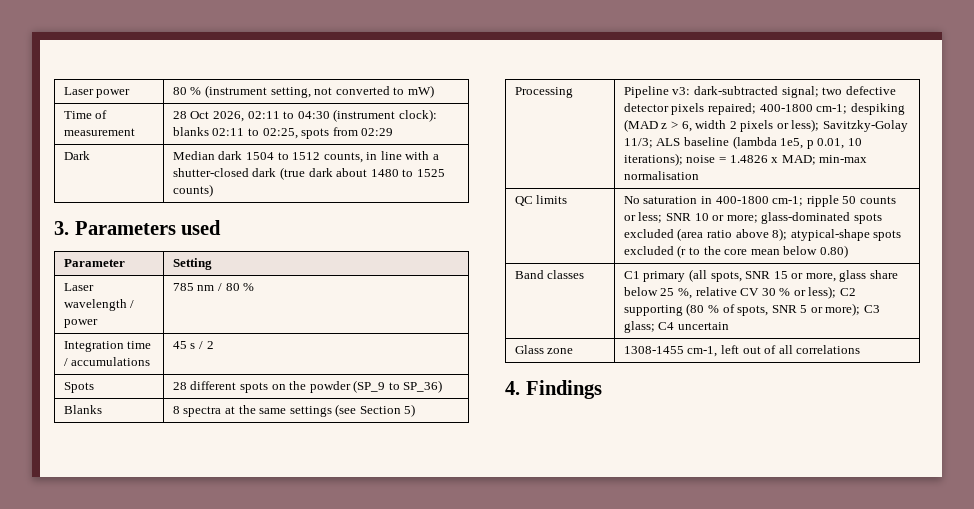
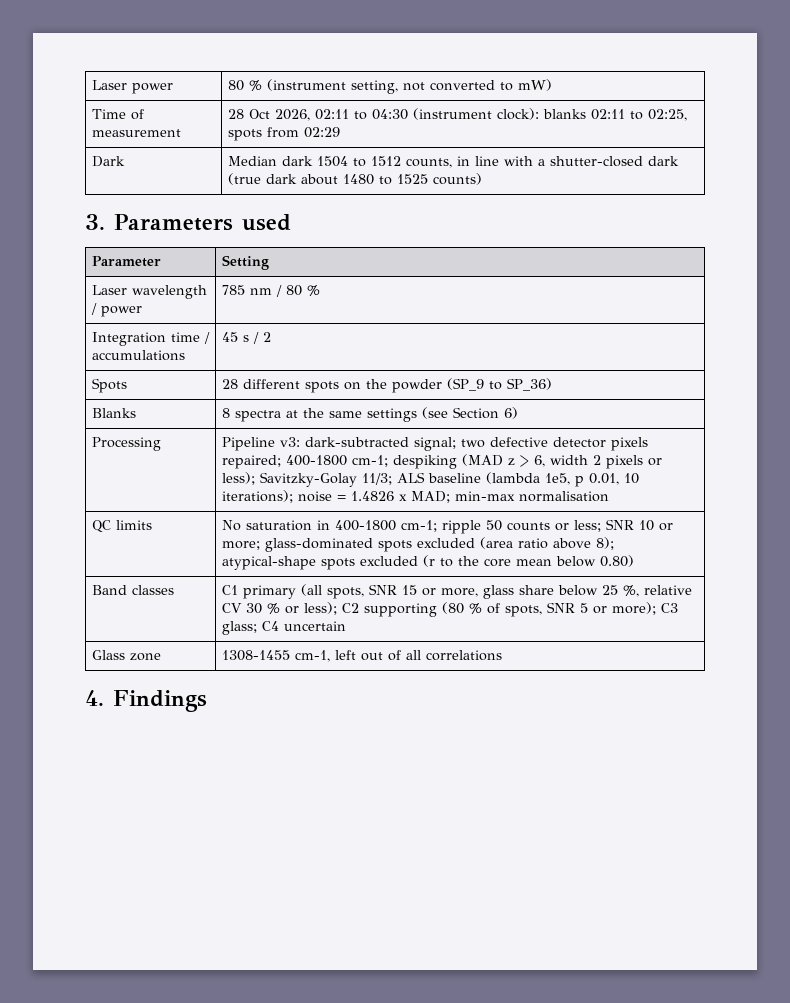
- Blanks | 8 spectra at the same settings (see Section 5)
+ Blanks | 8 spectra at the same settings (see Section 6)

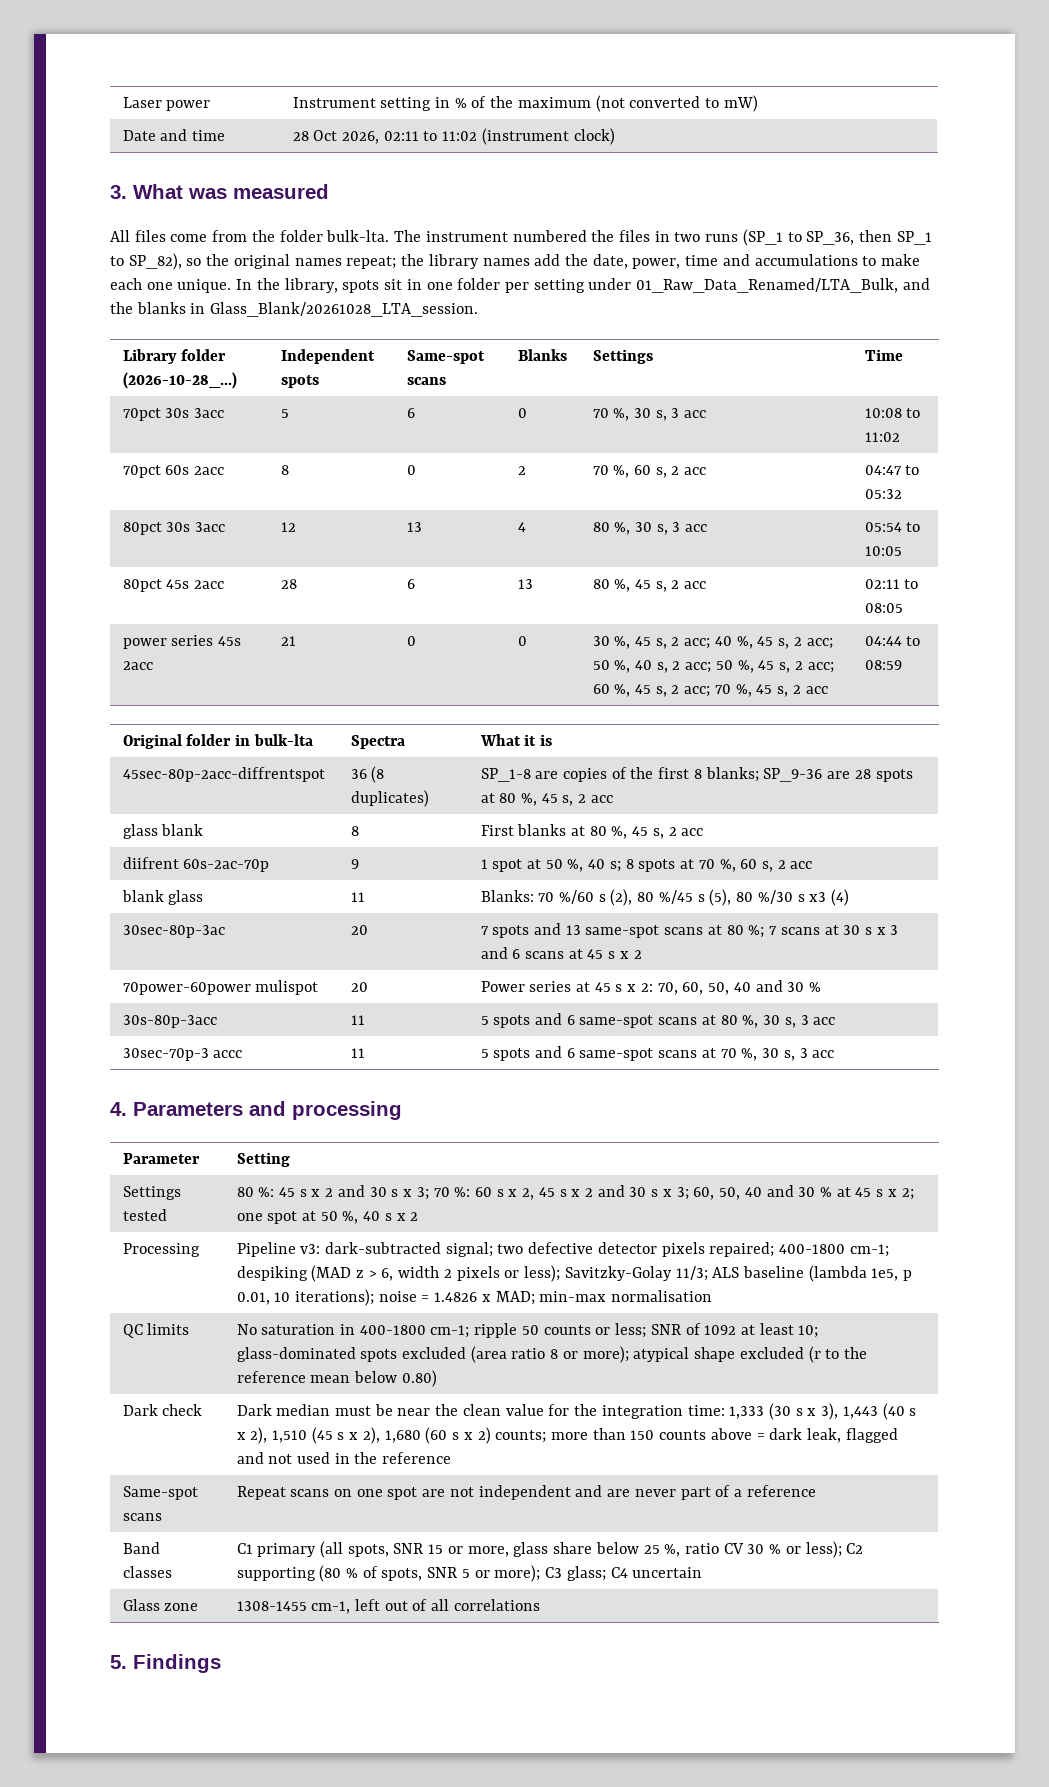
- Laser power | 80 % (instrument setting, not converted to mW)
+ Laser power | Instrument setting in % of the maximum (not converted to mW)
- Time of measurement | 28 Oct 2026, 02:11 to 04:30 (instrument clock): blanks 02:11 to 02:25, spots from 02:29
- Dark | Median dark 1504 to 1512 counts, in line with a shutter-closed dark (true dark about 1480 to 1525 counts)
- 3. Parameters used
+ Date and time | 28 Oct 2026, 02:11 to 11:02 (instrument clock)
+ 3. What was measured
+ All files come from the folder bulk-lta. The instrument numbered the files in two runs (SP_1 to SP_36, then SP_1 to SP_82), so the original names repeat; the library names add the date, power, time and accumulations to make each one unique. In the library, spots sit in one folder per setting under 01_Raw_Data_Renamed/LTA_Bulk, and the blanks in Glass_Blank/20261028_LTA_session.
+ Library folder (2026-10-28_...) | Independent spots | Same-spot scans | Blanks | Settings | Time
+ 70pct 30s 3acc | 5 | 6 | 0 | 70 %, 30 s, 3 acc | 10:08 to 11:02
+ 70pct 60s 2acc | 8 | 0 | 2 | 70 %, 60 s, 2 acc | 04:47 to 05:32
+ 80pct 30s 3acc | 12 | 13 | 4 | 80 %, 30 s, 3 acc | 05:54 to 10:05
+ 80pct 45s 2acc | 28 | 6 | 13 | 80 %, 45 s, 2 acc | 02:11 to 08:05
+ power series 45s 2acc | 21 | 0 | 0 | 30 %, 45 s, 2 acc; 40 %, 45 s, 2 acc; 50 %, 40 s, 2 acc; 50 %, 45 s, 2 acc; 60 %, 45 s, 2 acc; 70 %, 45 s, 2 acc | 04:44 to 08:59
+ Original folder in bulk-lta | Spectra | What it is
+ 45sec-80p-2acc-diffrentspot | 36 (8 duplicates) | SP_1-8 are copies of the first 8 blanks; SP_9-36 are 28 spots at 80 %, 45 s, 2 acc
+ glass blank | 8 | First blanks at 80 %, 45 s, 2 acc
+ diifrent 60s-2ac-70p | 9 | 1 spot at 50 %, 40 s; 8 spots at 70 %, 60 s, 2 acc
+ blank glass | 11 | Blanks: 70 %/60 s (2), 80 %/45 s (5), 80 %/30 s x3 (4)
+ 30sec-80p-3ac | 20 | 7 spots and 13 same-spot scans at 80 %; 7 scans at 30 s x 3 and 6 scans at 45 s x 2
+ 70power-60power mulispot | 20 | Power series at 45 s x 2: 70, 60, 50, 40 and 30 %
+ 30s-80p-3acc | 11 | 5 spots and 6 same-spot scans at 80 %, 30 s, 3 acc
+ 30sec-70p-3 accc | 11 | 5 spots and 6 same-spot scans at 70 %, 30 s, 3 acc
+ 4. Parameters and processing
  Parameter | Setting
- Laser wavelength / power | 785 nm / 80 %
- Integration time / accumulations | 45 s / 2
- Spots | 28 different spots on the powder (SP_9 to SP_36)
- Blanks | 8 spectra at the same settings (see Section 6)
+ Settings tested | 80 %: 45 s x 2 and 30 s x 3; 70 %: 60 s x 2, 45 s x 2 and 30 s x 3; 60, 50, 40 and 30 % at 45 s x 2; one spot at 50 %, 40 s x 2
- QC limits | No saturation in 400-1800 cm-1; ripple 50 counts or less; SNR 10 or more; glass-dominated spots excluded (area ratio above 8); atypical-shape spots excluded (r to the core mean below 0.80)
+ QC limits | No saturation in 400-1800 cm-1; ripple 50 counts or less; SNR of 1092 at least 10; glass-dominated spots excluded (area ratio 8 or more); atypical shape excluded (r to the reference mean below 0.80)
+ Dark check | Dark median must be near the clean value for the integration time: 1,333 (30 s x 3), 1,443 (40 s x 2), 1,510 (45 s x 2), 1,680 (60 s x 2) counts; more than 150 counts above = dark leak, flagged and not used in the reference
+ Same-spot scans | Repeat scans on one spot are not independent and are never part of a reference
- Band classes | C1 primary (all spots, SNR 15 or more, glass share below 25 %, relative CV 30 % or less); C2 supporting (80 % of spots, SNR 5 or more); C3 glass; C4 uncertain
+ Band classes | C1 primary (all spots, SNR 15 or more, glass share below 25 %, ratio CV 30 % or less); C2 supporting (80 % of spots, SNR 5 or more); C3 glass; C4 uncertain
- 4. Findings
+ 5. Findings

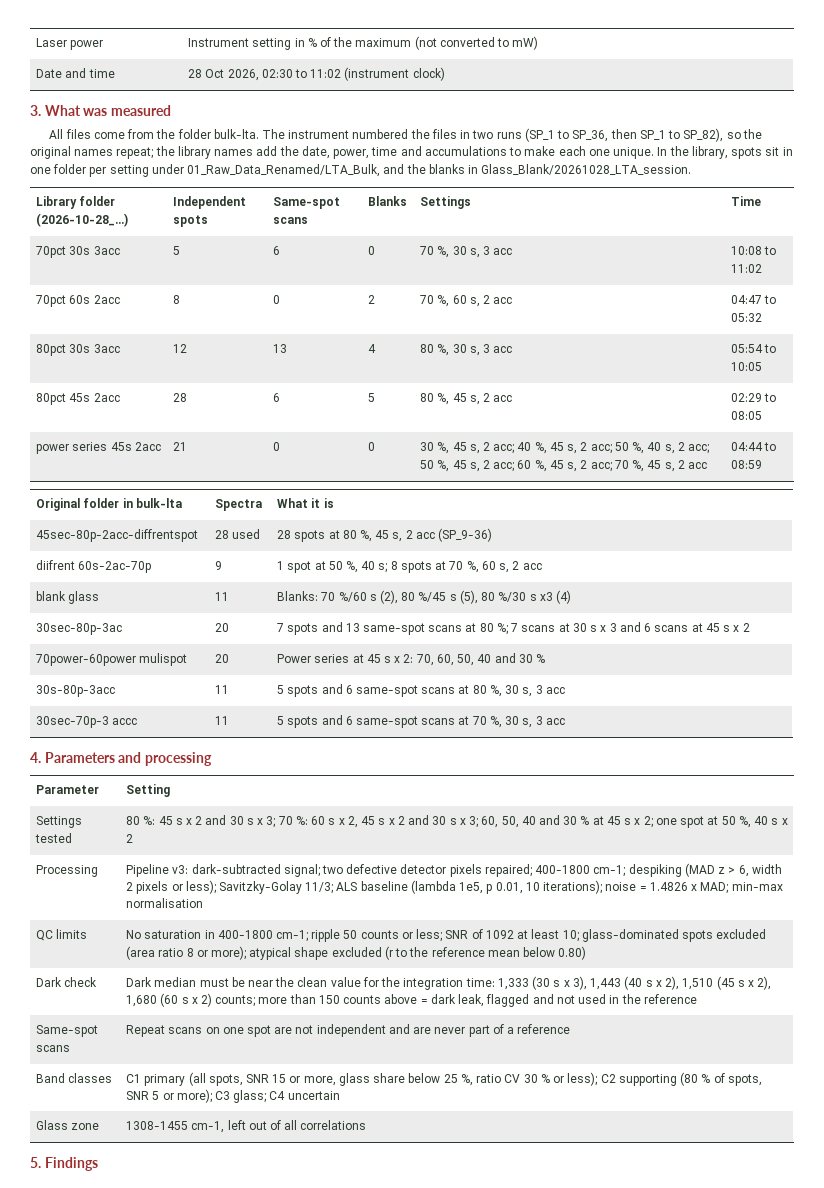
- Date and time | 28 Oct 2026, 02:11 to 11:02 (instrument clock)
+ Date and time | 28 Oct 2026, 02:30 to 11:02 (instrument clock)
- 80pct 45s 2acc | 28 | 6 | 13 | 80 %, 45 s, 2 acc | 02:11 to 08:05
+ 80pct 45s 2acc | 28 | 6 | 5 | 80 %, 45 s, 2 acc | 02:29 to 08:05
- 45sec-80p-2acc-diffrentspot | 36 (8 duplicates) | SP_1-8 are copies of the first 8 blanks; SP_9-36 are 28 spots at 80 %, 45 s, 2 acc
- glass blank | 8 | First blanks at 80 %, 45 s, 2 acc
+ 45sec-80p-2acc-diffrentspot | 28 used | 28 spots at 80 %, 45 s, 2 acc (SP_9-36)

